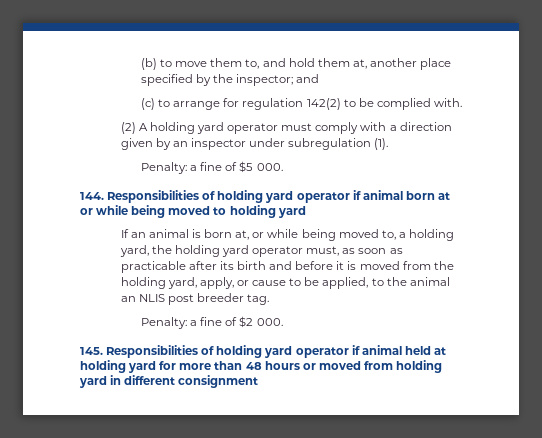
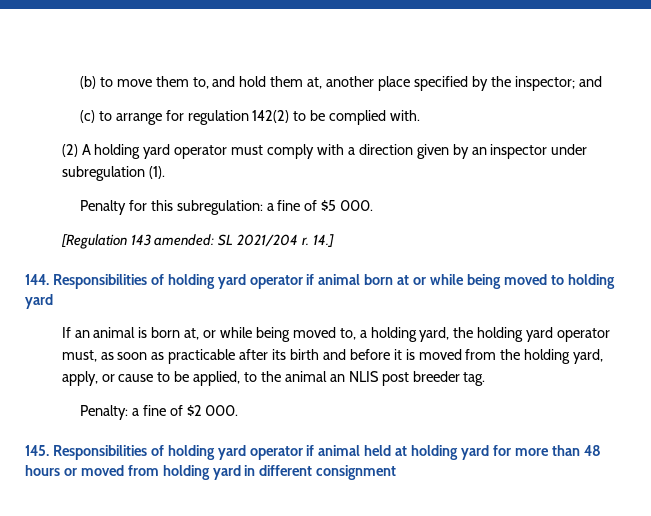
- Penalty: a fine of $5 000.
+ Penalty for this subregulation: a fine of $5 000.
+ [Regulation 143 amended: SL 2021/204 r. 14.]

